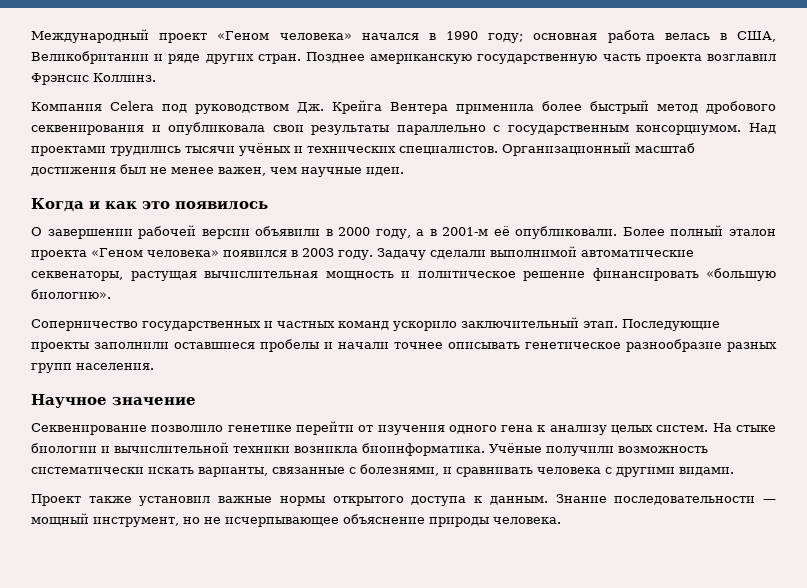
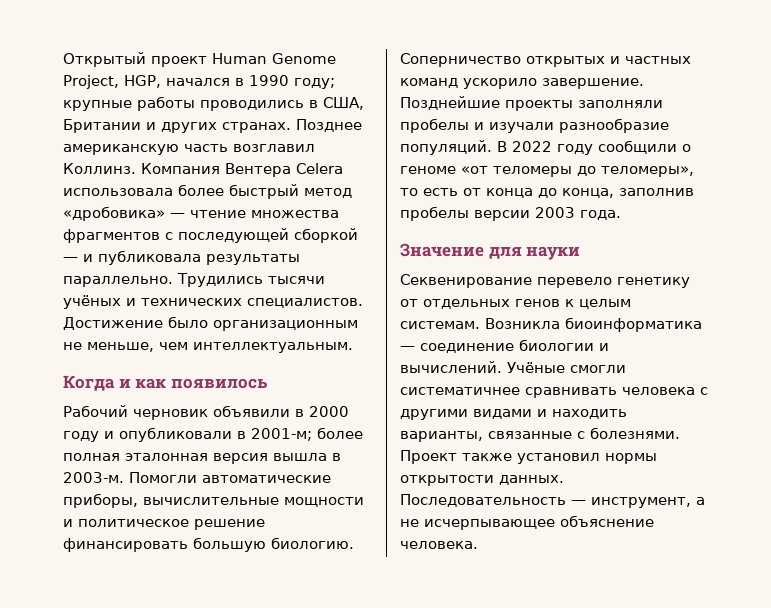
- Международный проект «Геном человека» начался в 1990 году; основная работа велась в США, Великобритании и ряде других стран. Позднее американскую государственную часть проекта возглавил Фрэнсис Коллинз.
- Компания Celera под руководством Дж. Крейга Вентера применила более быстрый метод дробового секвенирования и опубликовала свои результаты параллельно с государственным консорциумом. Над проектами трудились тысячи учёных и технических специалистов.
+ Открытый проект Human Genome Project, HGP, начался в 1990 году; крупные работы проводились в США, Британии и других странах. Позднее американскую часть возглавил Коллинз. Компания Вентера Celera использовала более быстрый метод «дробовика» — чтение множества фрагментов с последующей сборкой — и публиковала результаты параллельно. Трудились тысячи учёных и технических специалистов.
- Организационный масштаб достижения был не менее важен, чем научные идеи.
+ Достижение было организационным не меньше, чем интеллектуальным.
- Когда и как это появилось
+ Когда и как появилось
- О завершении рабочей версии объявили в 2000 году, а в 2001-м её опубликовали. Более полный эталон проекта «Геном человека» появился в 2003 году. Задачу сделали выполнимой автоматические секвенаторы, растущая вычислительная мощность и политическое решение финансировать «большую биологию».
- Соперничество государственных и частных команд ускорило заключительный этап. Последующие проекты заполнили оставшиеся пробелы и начали точнее описывать генетическое разнообразие разных групп населения.
- Научное значение
- Секвенирование позволило генетике перейти от изучения одного гена к анализу целых систем. На стыке биологии и вычислительной техники возникла биоинформатика. Учёные получили возможность систематически искать варианты, связанные с болезнями, и сравнивать человека с другими видами.
- Проект также установил важные нормы открытого доступа к данным. Знание последовательности — мощный инструмент, но не исчерпывающее объяснение природы человека.
+ Рабочий черновик объявили в 2000 году и опубликовали в 2001-м; более полная эталонная версия вышла в 2003-м. Помогли автоматические приборы, вычислительные мощности и политическое решение финансировать большую биологию. Соперничество открытых и частных команд ускорило завершение. Позднейшие проекты заполняли пробелы и изучали разнообразие популяций. В 2022 году сообщили о геноме «от теломеры до теломеры», то есть от конца до конца, заполнив пробелы версии 2003 года.
+ Значение для науки
+ Секвенирование перевело генетику от отдельных генов к целым системам. Возникла биоинформатика — соединение биологии и вычислений. Учёные смогли систематичнее сравнивать человека с другими видами и находить варианты, связанные с болезнями. Проект также установил нормы открытости данных. Последовательность — инструмент, а не исчерпывающее объяснение человека.

